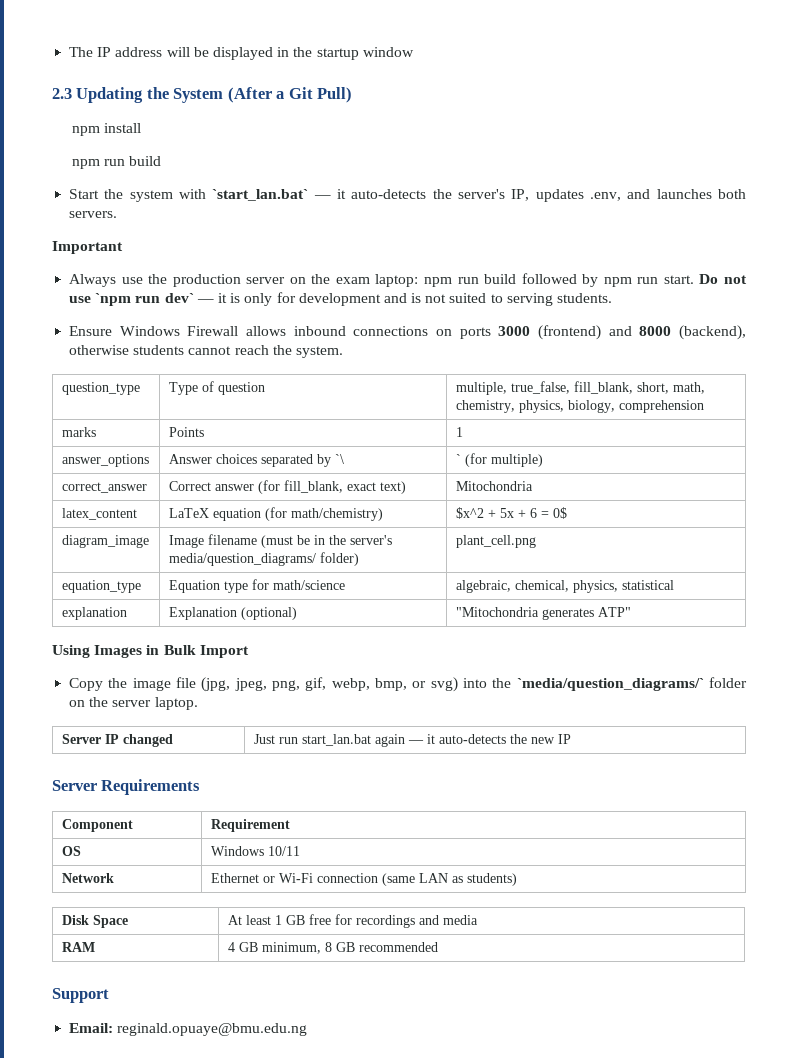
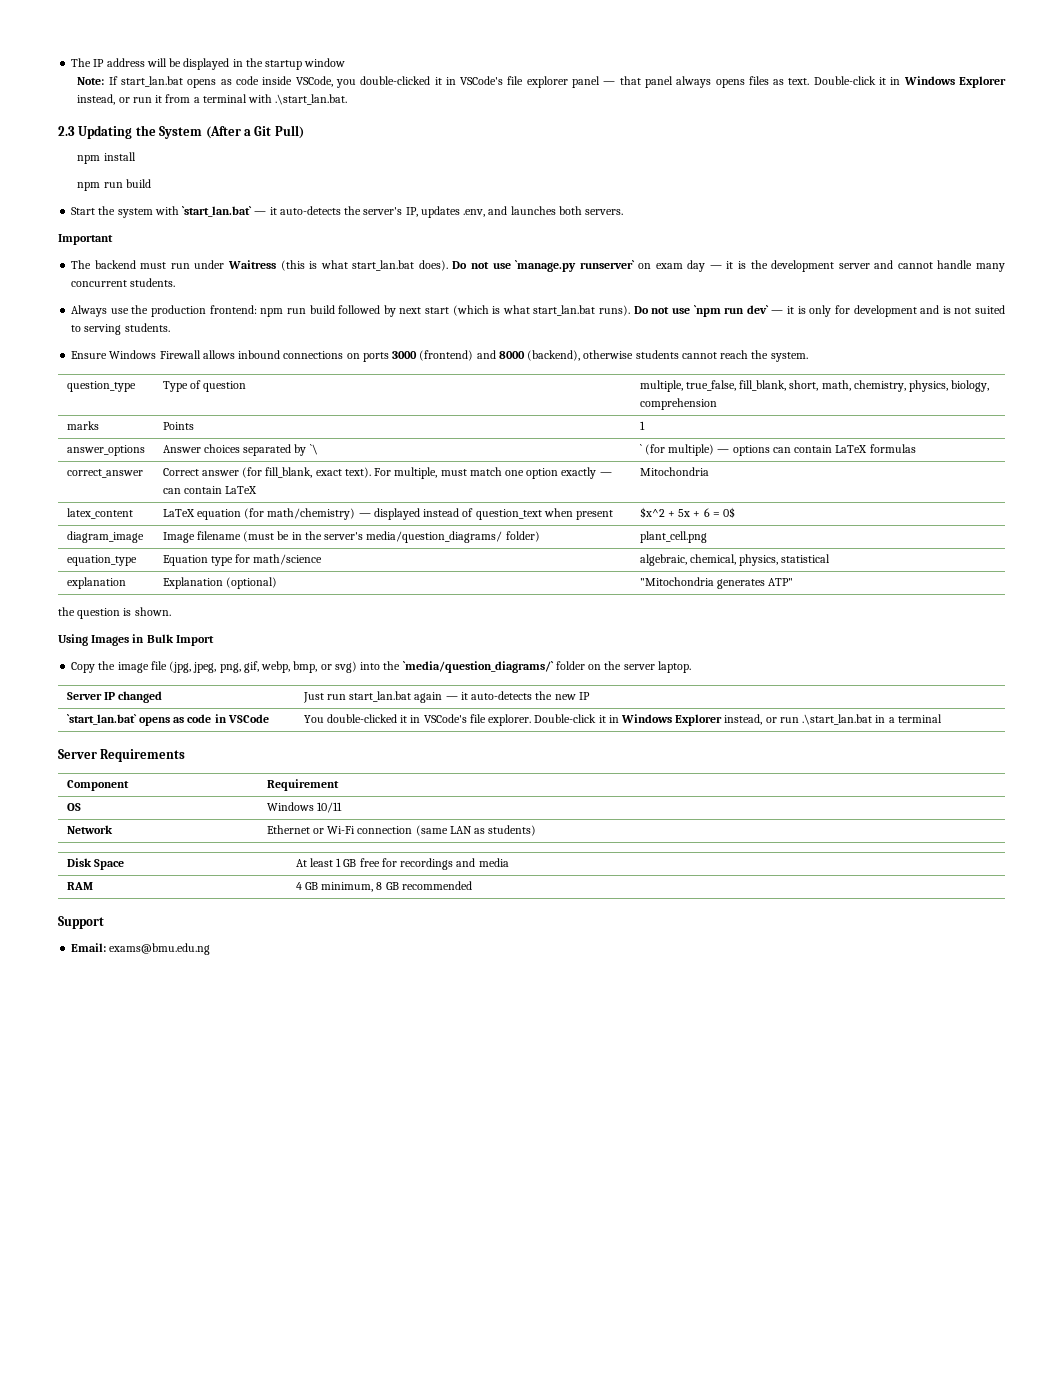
+ Note: If start_lan.bat opens as code inside VSCode, you double-clicked it in VSCode's file explorer panel — that panel always opens files as text. Double-click it in Windows Explorer instead, or run it from a terminal with .\start_lan.bat.
+ The backend must run under Waitress (this is what start_lan.bat does). Do not use `manage.py runserver` on exam day — it is the development server and cannot handle many concurrent students.
- Always use the production server on the exam laptop: npm run build followed by npm run start.
+ Always use the production frontend: npm run build followed by next start (which is what start_lan.bat runs).
- answer_options | Answer choices separated by `\ | ` (for multiple)
+ answer_options | Answer choices separated by `\ | ` (for multiple) — options can contain LaTeX formulas
- correct_answer | Correct answer (for fill_blank, exact text) | Mitochondria
+ correct_answer | Correct answer (for fill_blank, exact text). For multiple, must match one option exactly — can contain LaTeX | Mitochondria
- latex_content | LaTeX equation (for math/chemistry) | $x^2 + 5x + 6 = 0$
+ latex_content | LaTeX equation (for math/chemistry) — displayed instead of question_text when present | $x^2 + 5x + 6 = 0$
+ the question is shown.
+ `start_lan.bat` opens as code in VSCode | You double-clicked it in VSCode's file explorer. Double-click it in Windows Explorer instead, or run .\start_lan.bat in a terminal
- Email: reginald.opuaye@bmu.edu.ng
+ Email: exams@bmu.edu.ng

